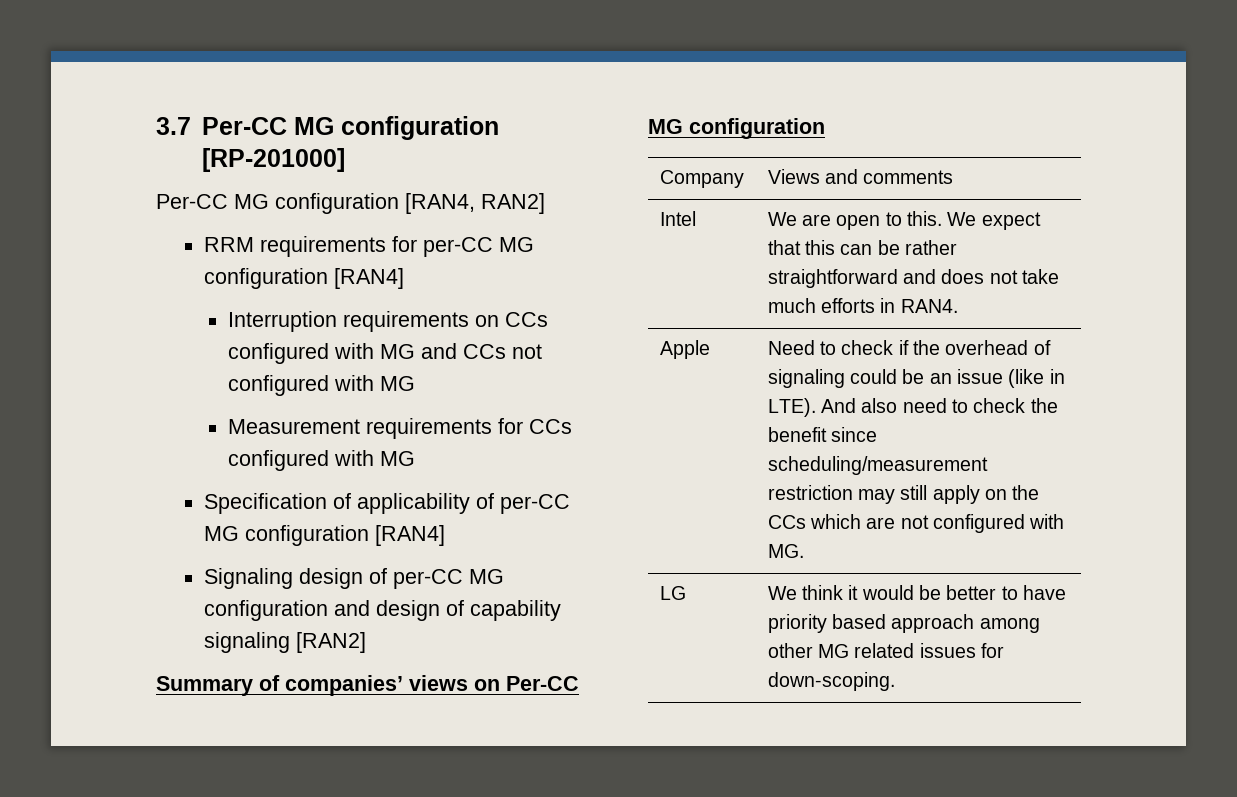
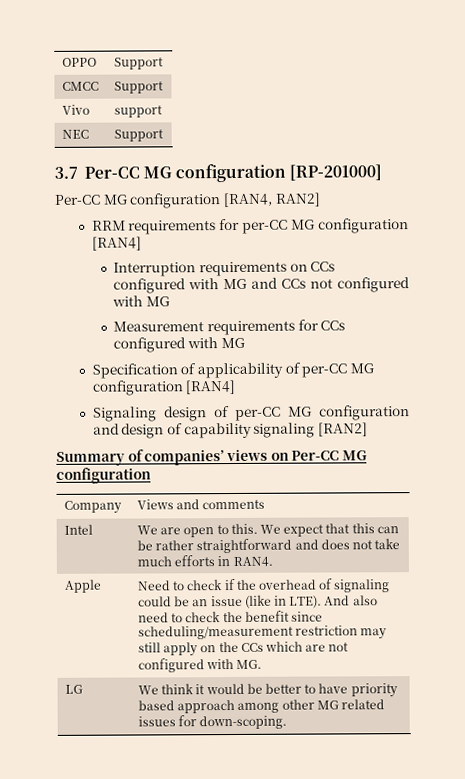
+ OPPO | Support
+ CMCC | Support
+ Vivo | support
+ NEC | Support

